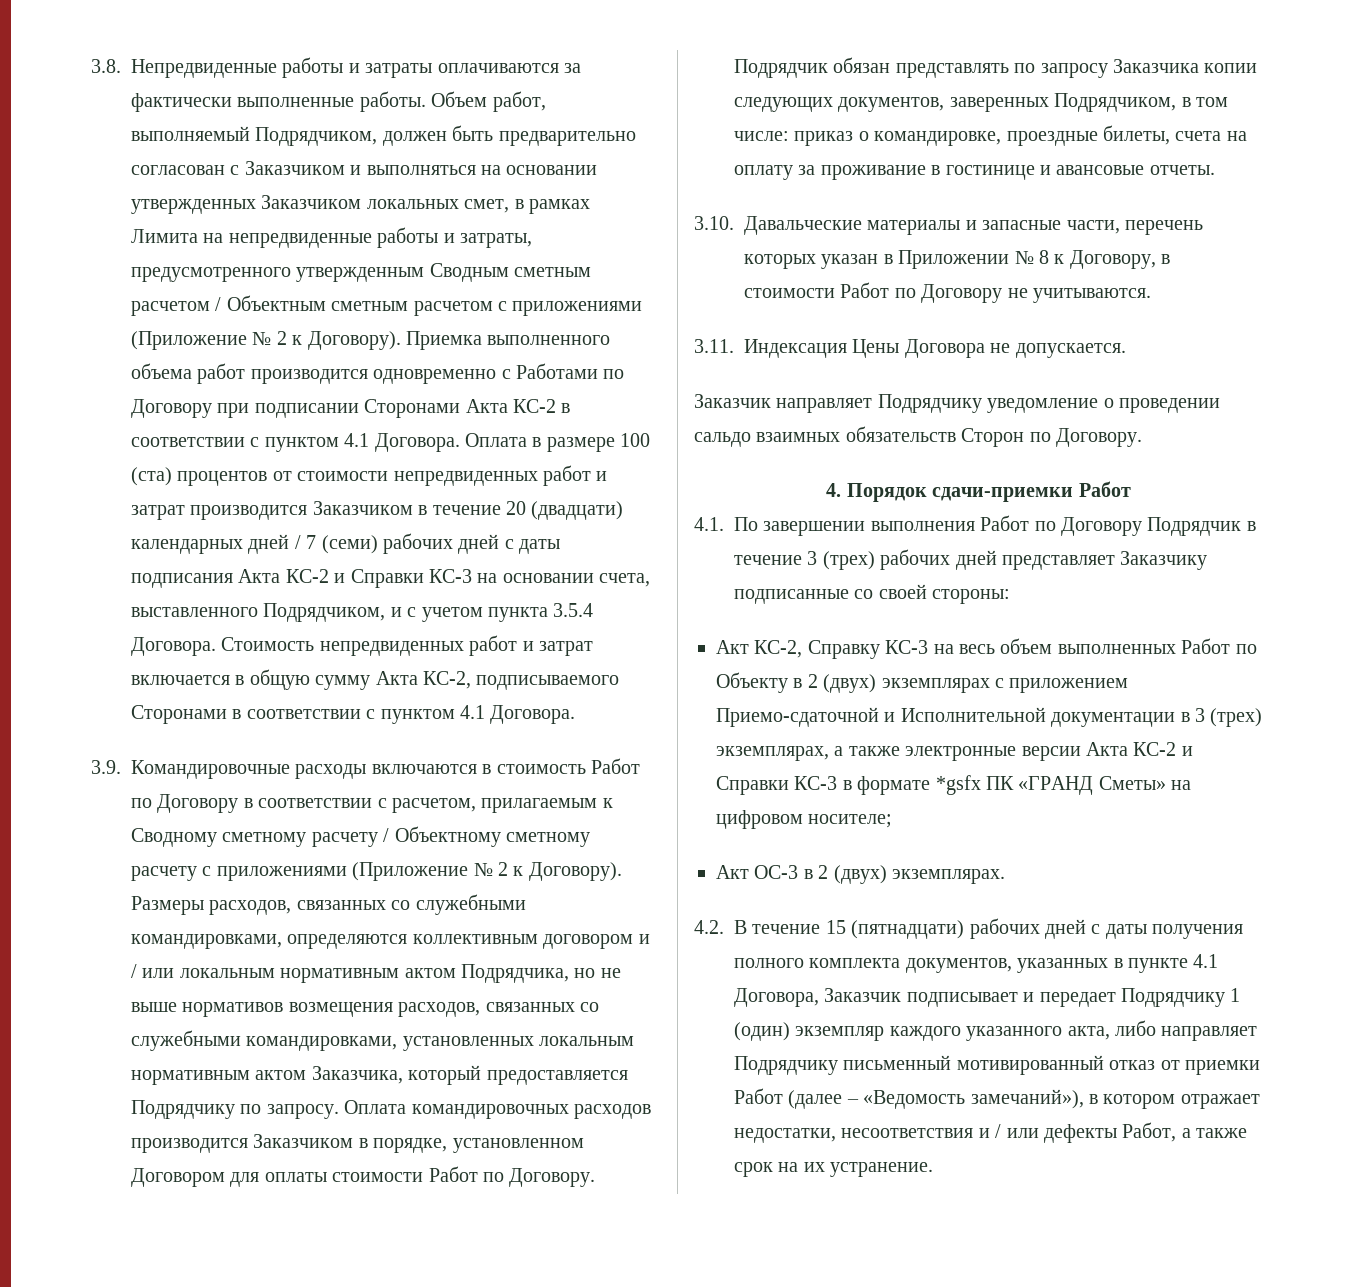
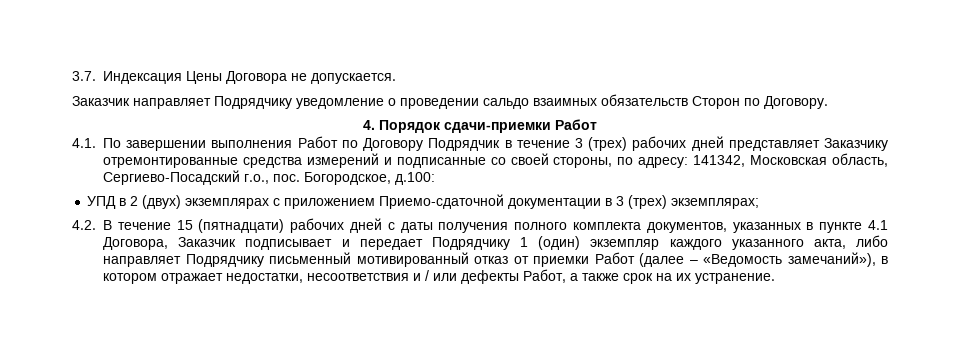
- 3.8. Непредвиденные работы и затраты оплачиваются за фактически выполненные работы. Объем работ, выполняемый Подрядчиком, должен быть предварительно согласован с Заказчиком и выполняться на основании утвержденных Заказчиком локальных смет, в рамках Лимита на непредвиденные работы и затраты, предусмотренного утвержденным Сводным сметным расчетом / Объектным сметным расчетом с приложениями (Приложение № 2 к Договору). Приемка выполненного объема работ производится одновременно с Работами по Договору при подписании Сторонами Акта КС-2 в соответствии с пунктом 4.1 Договора. Оплата в размере 100 (ста) процентов от стоимости непредвиденных работ и затрат производится Заказчиком в течение 20 (двадцати) календарных дней / 7 (семи) рабочих дней с даты подписания Акта КС-2 и Справки КС-3 на основании счета, выставленного Подрядчиком, и с учетом пункта 3.5.4 Договора. Стоимость непредвиденных работ и затрат включается в общую сумму Акта КС-2, подписываемого Сторонами в соответствии с пунктом 4.1 Договора.
- 3.9. Командировочные расходы включаются в стоимость Работ по Договору в соответствии с расчетом, прилагаемым к Сводному сметному расчету / Объектному сметному расчету с приложениями (Приложение № 2 к Договору). Размеры расходов, связанных со служебными командировками, определяются коллективным договором и / или локальным нормативным актом Подрядчика, но не выше нормативов возмещения расходов, связанных со служебными командировками, установленных локальным нормативным актом Заказчика, который предоставляется Подрядчику по запросу. Оплата командировочных расходов производится Заказчиком в порядке, установленном Договором для оплаты стоимости Работ по Договору. Подрядчик обязан представлять по запросу Заказчика копии следующих документов, заверенных Подрядчиком, в том числе: приказ о командировке, проездные билеты, счета на оплату за проживание в гостинице и авансовые отчеты.
- 3.10. Давальческие материалы и запасные части, перечень которых указан в Приложении № 8 к Договору, в стоимости Работ по Договору не учитываются.
- 3.11. Индексация Цены Договора не допускается.
+ 3.7. Индексация Цены Договора не допускается.
- 4.1. По завершении выполнения Работ по Договору Подрядчик в течение 3 (трех) рабочих дней представляет Заказчику подписанные со своей стороны:
- Акт КС-2, Справку КС-3 на весь объем выполненных Работ по Объекту в 2 (двух) экземплярах с приложением Приемо-сдаточной и Исполнительной документации в 3 (трех) экземплярах, а также электронные версии Акта КС-2 и Справки КС-3 в формате *gsfx ПК «ГРАНД Сметы» на цифровом носителе;
- Акт ОС-3 в 2 (двух) экземплярах.
+ 4.1. По завершении выполнения Работ по Договору Подрядчик в течение 3 (трех) рабочих дней представляет Заказчику отремонтированные средства измерений и подписанные со своей стороны, по адресу: 141342, Московская область, Сергиево-Посадский г.о., пос. Богородское, д.100:
+ УПД в 2 (двух) экземплярах с приложением Приемо-сдаточной документации в 3 (трех) экземплярах;

